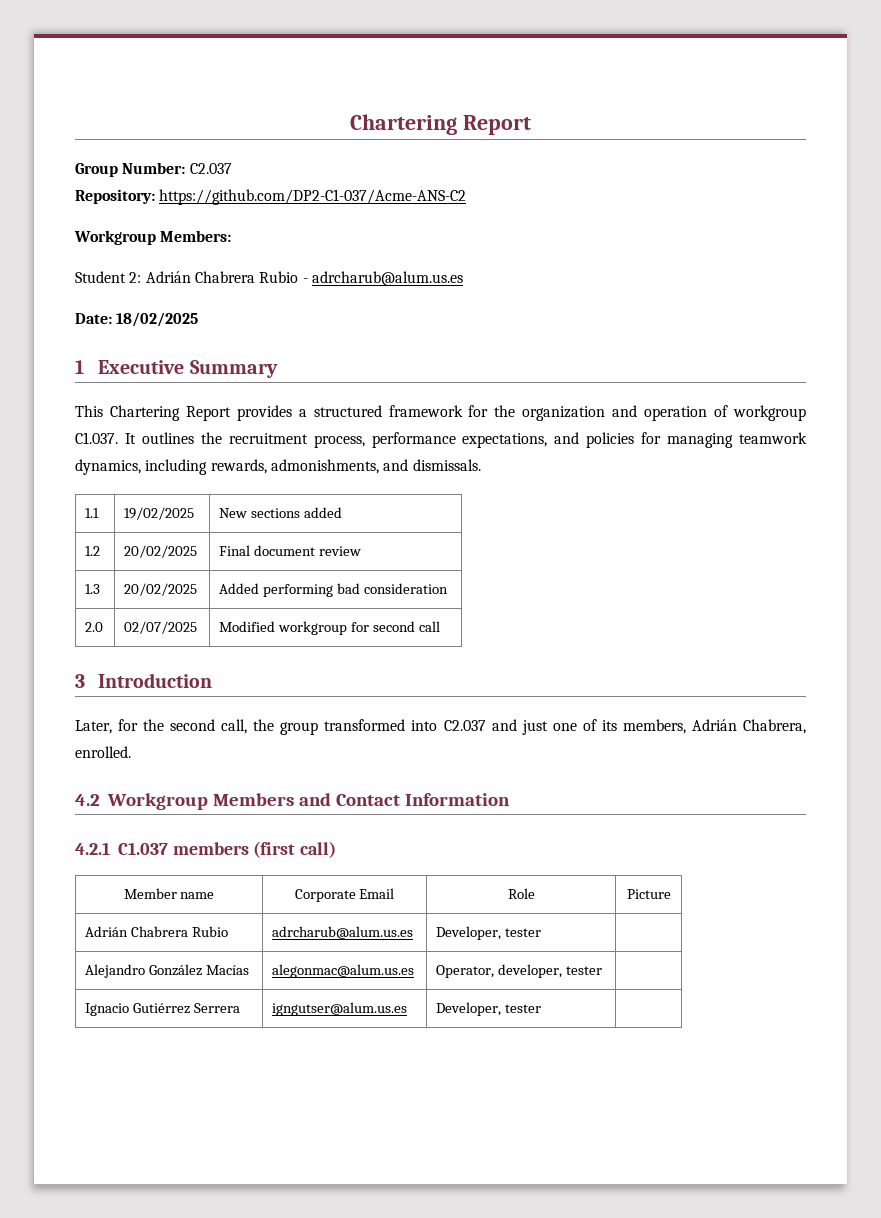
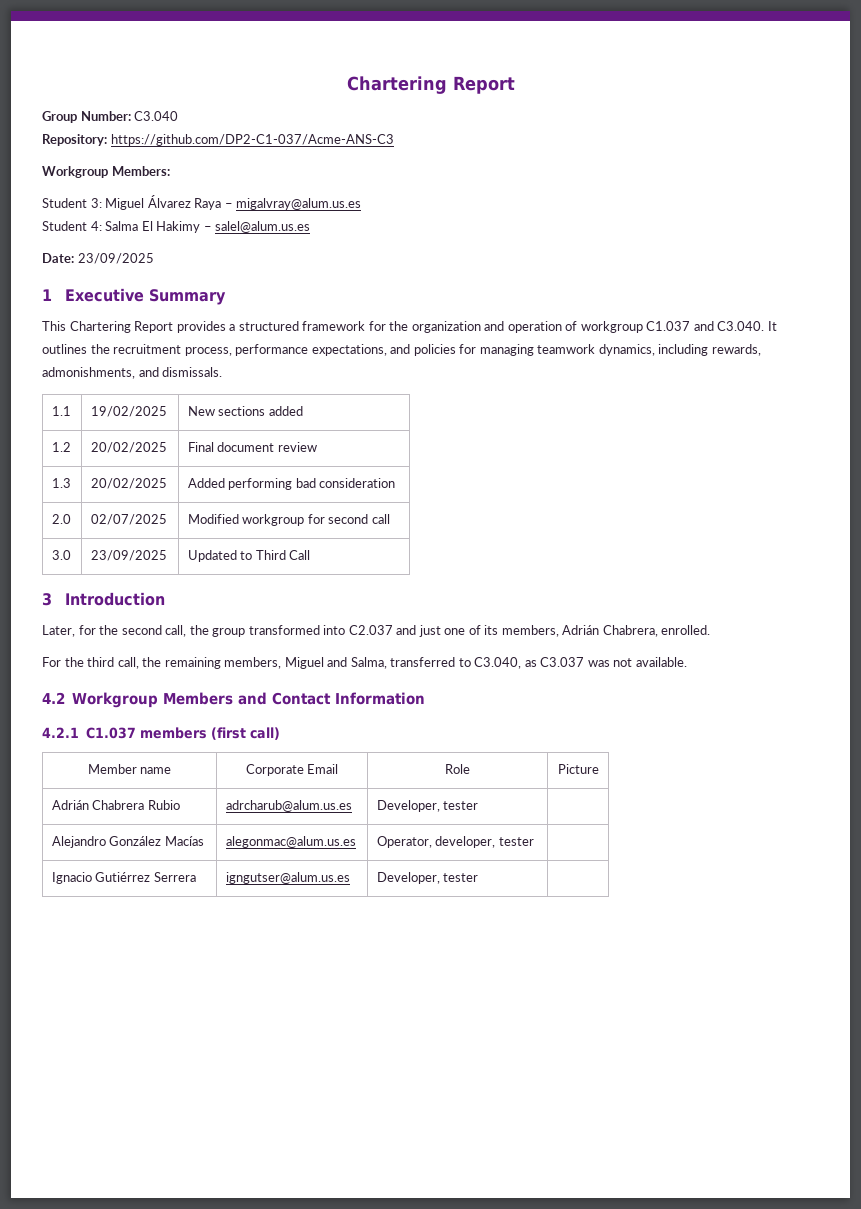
- Group Number: C2.037
+ Group Number: C3.040
- Repository: https://github.com/DP2-C1-037/Acme-ANS-C2
+ Repository: https://github.com/DP2-C1-037/Acme-ANS-C3
- Student 2: Adrián Chabrera Rubio - adrcharub@alum.us.es
+ Student 3: Miguel Álvarez Raya – migalvray@alum.us.es
+ Student 4: Salma El Hakimy – salel@alum.us.es
- Date: 18/02/2025
+ Date: 23/09/2025
- This Chartering Report provides a structured framework for the organization and operation of workgroup C1.037. It outlines the recruitment process, performance expectations, and policies for managing teamwork dynamics, including rewards, admonishments, and dismissals.
+ This Chartering Report provides a structured framework for the organization and operation of workgroup C1.037 and C3.040. It outlines the recruitment process, performance expectations, and policies for managing teamwork dynamics, including rewards, admonishments, and dismissals.
+ 3.0 | 23/09/2025 | Updated to Third Call
+ For the third call, the remaining members, Miguel and Salma, transferred to C3.040, as C3.037 was not available.

